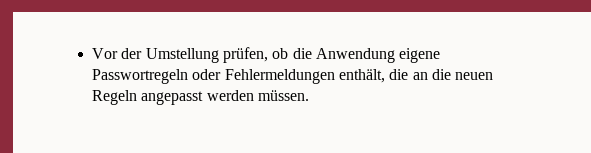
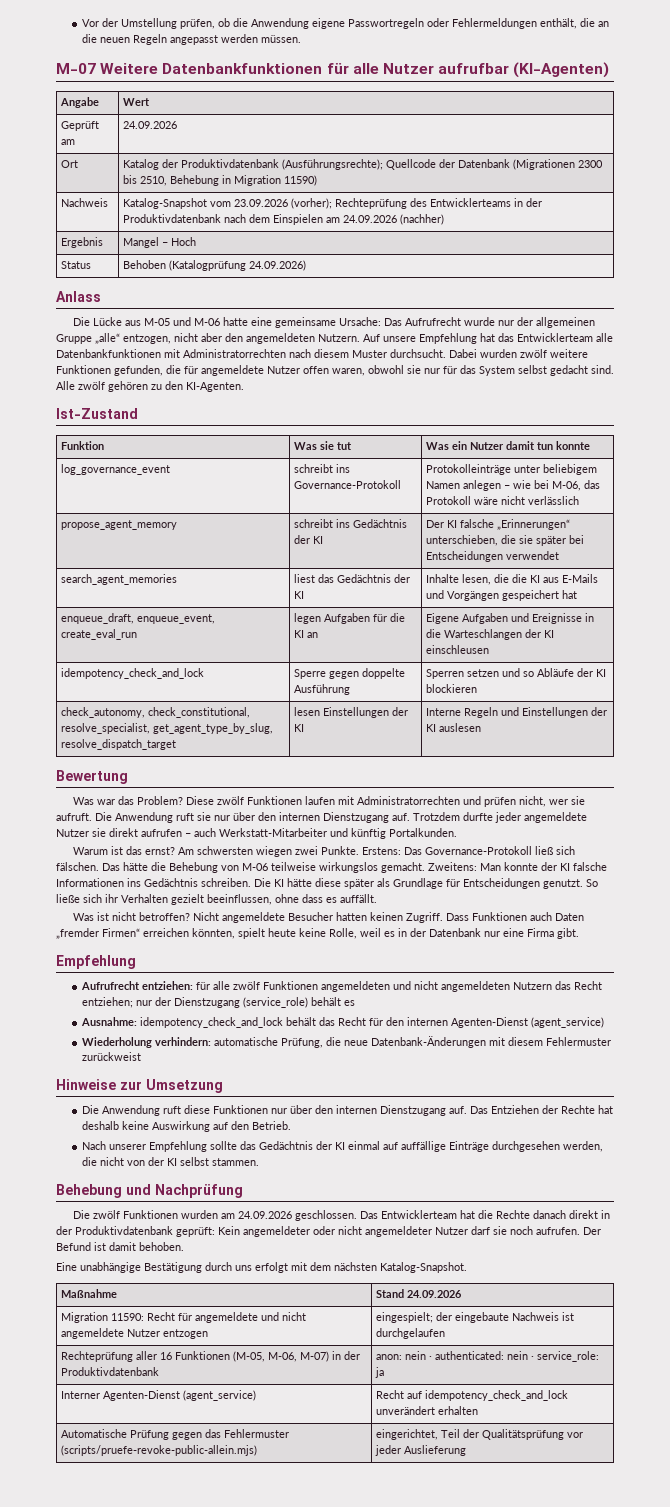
+ M-07 Weitere Datenbankfunktionen für alle Nutzer aufrufbar (KI-Agenten)
+ Angabe | Wert
+ Geprüft am | 24.09.2026
+ Ort | Katalog der Produktivdatenbank (Ausführungsrechte); Quellcode der Datenbank (Migrationen 2300 bis 2510, Behebung in Migration 11590)
+ Nachweis | Katalog-Snapshot vom 23.09.2026 (vorher); Rechteprüfung des Entwicklerteams in der Produktivdatenbank nach dem Einspielen am 24.09.2026 (nachher)
+ Ergebnis | Mangel – Hoch
+ Status | Behoben (Katalogprüfung 24.09.2026)
+ Anlass
+ Die Lücke aus M-05 und M-06 hatte eine gemeinsame Ursache: Das Aufrufrecht wurde nur der allgemeinen Gruppe „alle“ entzogen, nicht aber den angemeldeten Nutzern. Auf unsere Empfehlung hat das Entwicklerteam alle Datenbankfunktionen mit Administratorrechten nach diesem Muster durchsucht. Dabei wurden zwölf weitere Funktionen gefunden, die für angemeldete Nutzer offen waren, obwohl sie nur für das System selbst gedacht sind. Alle zwölf gehören zu den KI-Agenten.
+ Ist-Zustand
+ Funktion | Was sie tut | Was ein Nutzer damit tun konnte
+ log_governance_event | schreibt ins Governance-Protokoll | Protokolleinträge unter beliebigem Namen anlegen – wie bei M-06, das Protokoll wäre nicht verlässlich
+ propose_agent_memory | schreibt ins Gedächtnis der KI | Der KI falsche „Erinnerungen“ unterschieben, die sie später bei Entscheidungen verwendet
+ search_agent_memories | liest das Gedächtnis der KI | Inhalte lesen, die die KI aus E-Mails und Vorgängen gespeichert hat
+ enqueue_draft, enqueue_event, create_eval_run | legen Aufgaben für die KI an | Eigene Aufgaben und Ereignisse in die Warteschlangen der KI einschleusen
+ idempotency_check_and_lock | Sperre gegen doppelte Ausführung | Sperren setzen und so Abläufe der KI blockieren
+ check_autonomy, check_constitutional, resolve_specialist, get_agent_type_by_slug, resolve_dispatch_target | lesen Einstellungen der KI | Interne Regeln und Einstellungen der KI auslesen
+ Bewertung
+ Was war das Problem? Diese zwölf Funktionen laufen mit Administratorrechten und prüfen nicht, wer sie aufruft. Die Anwendung ruft sie nur über den internen Dienstzugang auf. Trotzdem durfte jeder angemeldete Nutzer sie direkt aufrufen – auch Werkstatt-Mitarbeiter und künftig Portalkunden.
+ Warum ist das ernst? Am schwersten wiegen zwei Punkte. Erstens: Das Governance-Protokoll ließ sich fälschen. Das hätte die Behebung von M-06 teilweise wirkungslos gemacht. Zweitens: Man konnte der KI falsche Informationen ins Gedächtnis schreiben. Die KI hätte diese später als Grundlage für Entscheidungen genutzt. So ließe sich ihr Verhalten gezielt beeinflussen, ohne dass es auffällt.
+ Was ist nicht betroffen? Nicht angemeldete Besucher hatten keinen Zugriff. Dass Funktionen auch Daten „fremder Firmen“ erreichen könnten, spielt heute keine Rolle, weil es in der Datenbank nur eine Firma gibt.
+ Empfehlung
+ Aufrufrecht entziehen: für alle zwölf Funktionen angemeldeten und nicht angemeldeten Nutzern das Recht entziehen; nur der Dienstzugang (service_role) behält es
+ Ausnahme: idempotency_check_and_lock behält das Recht für den internen Agenten-Dienst (agent_service)
+ Wiederholung verhindern: automatische Prüfung, die neue Datenbank-Änderungen mit diesem Fehlermuster zurückweist
+ Hinweise zur Umsetzung
+ Die Anwendung ruft diese Funktionen nur über den internen Dienstzugang auf. Das Entziehen der Rechte hat deshalb keine Auswirkung auf den Betrieb.
+ Nach unserer Empfehlung sollte das Gedächtnis der KI einmal auf auffällige Einträge durchgesehen werden, die nicht von der KI selbst stammen.
+ Behebung und Nachprüfung
+ Die zwölf Funktionen wurden am 24.09.2026 geschlossen. Das Entwicklerteam hat die Rechte danach direkt in der Produktivdatenbank geprüft: Kein angemeldeter oder nicht angemeldeter Nutzer darf sie noch aufrufen. Der Befund ist damit behoben.
+ Eine unabhängige Bestätigung durch uns erfolgt mit dem nächsten Katalog-Snapshot.
+ Maßnahme | Stand 24.09.2026
+ Migration 11590: Recht für angemeldete und nicht angemeldete Nutzer entzogen | eingespielt; der eingebaute Nachweis ist durchgelaufen
+ Rechteprüfung aller 16 Funktionen (M-05, M-06, M-07) in der Produktivdatenbank | anon: nein · authenticated: nein · service_role: ja
+ Interner Agenten-Dienst (agent_service) | Recht auf idempotency_check_and_lock unverändert erhalten
+ Automatische Prüfung gegen das Fehlermuster (scripts/pruefe-revoke-public-allein.mjs) | eingerichtet, Teil der Qualitätsprüfung vor jeder Auslieferung

